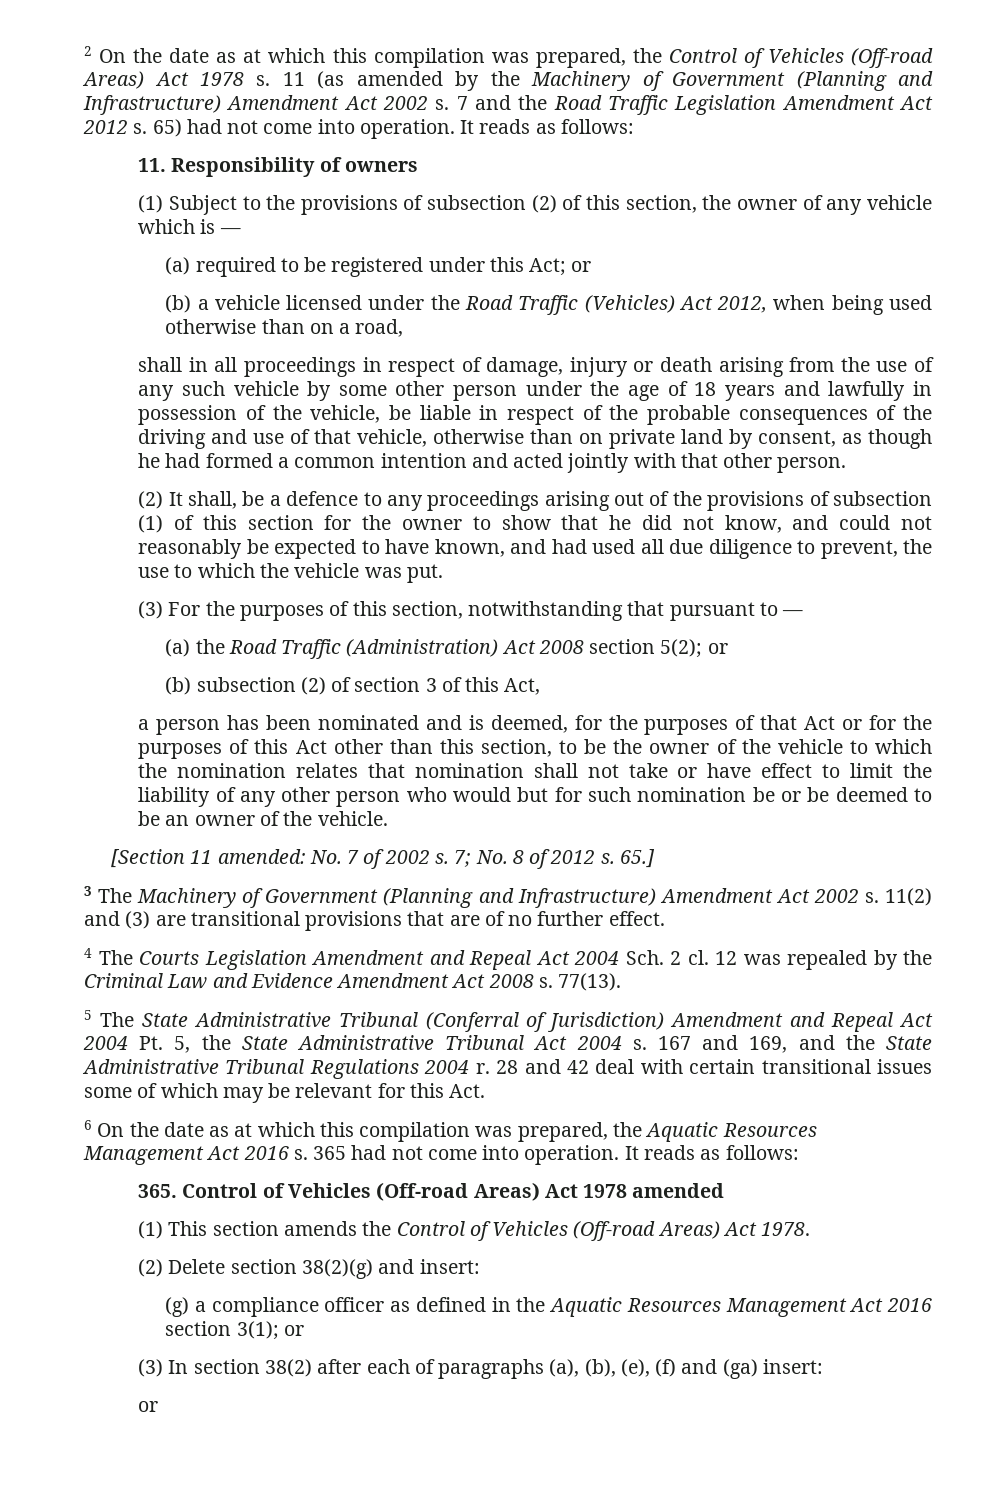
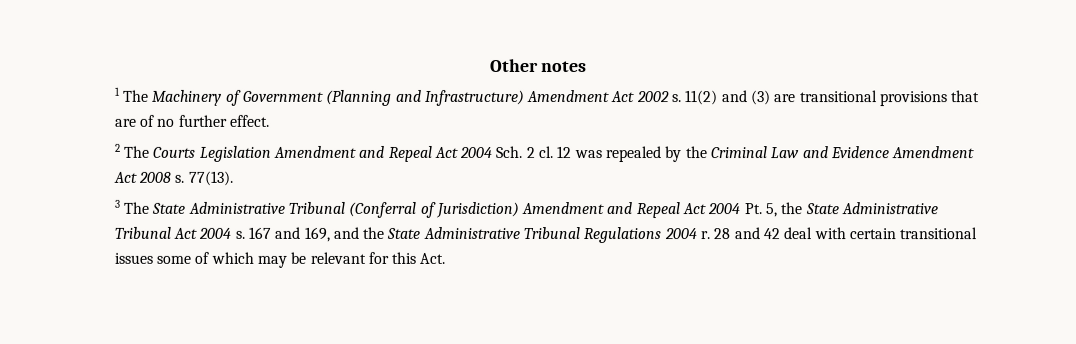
- 2 On the date as at which this compilation was prepared, the Control of Vehicles (Off-road Areas) Act 1978 s. 11 (as amended by the Machinery of Government (Planning and Infrastructure) Amendment Act 2002 s. 7 and the Road Traffic Legislation Amendment Act 2012 s. 65) had not come into operation. It reads as follows:
- 11. Responsibility of owners
- (1) Subject to the provisions of subsection (2) of this section, the owner of any vehicle which is —
- (a) required to be registered under this Act; or
- (b) a vehicle licensed under the Road Traffic (Vehicles) Act 2012, when being used otherwise than on a road,
- shall in all proceedings in respect of damage, injury or death arising from the use of any such vehicle by some other person under the age of 18 years and lawfully in possession of the vehicle, be liable in respect of the probable consequences of the driving and use of that vehicle, otherwise than on private land by consent, as though he had formed a common intention and acted jointly with that other person.
- (2) It shall, be a defence to any proceedings arising out of the provisions of subsection (1) of this section for the owner to show that he did not know, and could not reasonably be expected to have known, and had used all due diligence to prevent, the use to which the vehicle was put.
- (3) For the purposes of this section, notwithstanding that pursuant to —
- (a) the Road Traffic (Administration) Act 2008 section 5(2); or
- (b) subsection (2) of section 3 of this Act,
- a person has been nominated and is deemed, for the purposes of that Act or for the purposes of this Act other than this section, to be the owner of the vehicle to which the nomination relates that nomination shall not take or have effect to limit the liability of any other person who would but for such nomination be or be deemed to be an owner of the vehicle.
- [Section 11 amended: No. 7 of 2002 s. 7; No. 8 of 2012 s. 65.]
- 3 The Machinery of Government (Planning and Infrastructure) Amendment Act 2002 s.
+ Other notes
+ 1 The Machinery of Government (Planning and Infrastructure) Amendment Act 2002 s.
- 4 The Courts Legislation Amendment and Repeal Act 2004 Sch. 2 cl.
+ 2 The Courts Legislation Amendment and Repeal Act 2004 Sch. 2 cl.
- 5 The State Administrative Tribunal (Conferral of Jurisdiction) Amendment and Repeal Act 2004 Pt. 5, the State Administrative Tribunal Act 2004 s.
+ 3 The State Administrative Tribunal (Conferral of Jurisdiction) Amendment and Repeal Act 2004 Pt. 5, the State Administrative Tribunal Act 2004 s.
- 6 On the date as at which this compilation was prepared, the Aquatic Resources Management Act 2016 s. 365 had not come into operation. It reads as follows:
- 365. Control of Vehicles (Off-road Areas) Act 1978 amended
- (1) This section amends the Control of Vehicles (Off-road Areas) Act 1978.
- (2) Delete section 38(2)(g) and insert:
- (g) a compliance officer as defined in the Aquatic Resources Management Act 2016 section 3(1); or
- (3) In section 38(2) after each of paragraphs (a), (b), (e), (f) and (ga) insert:
- or

